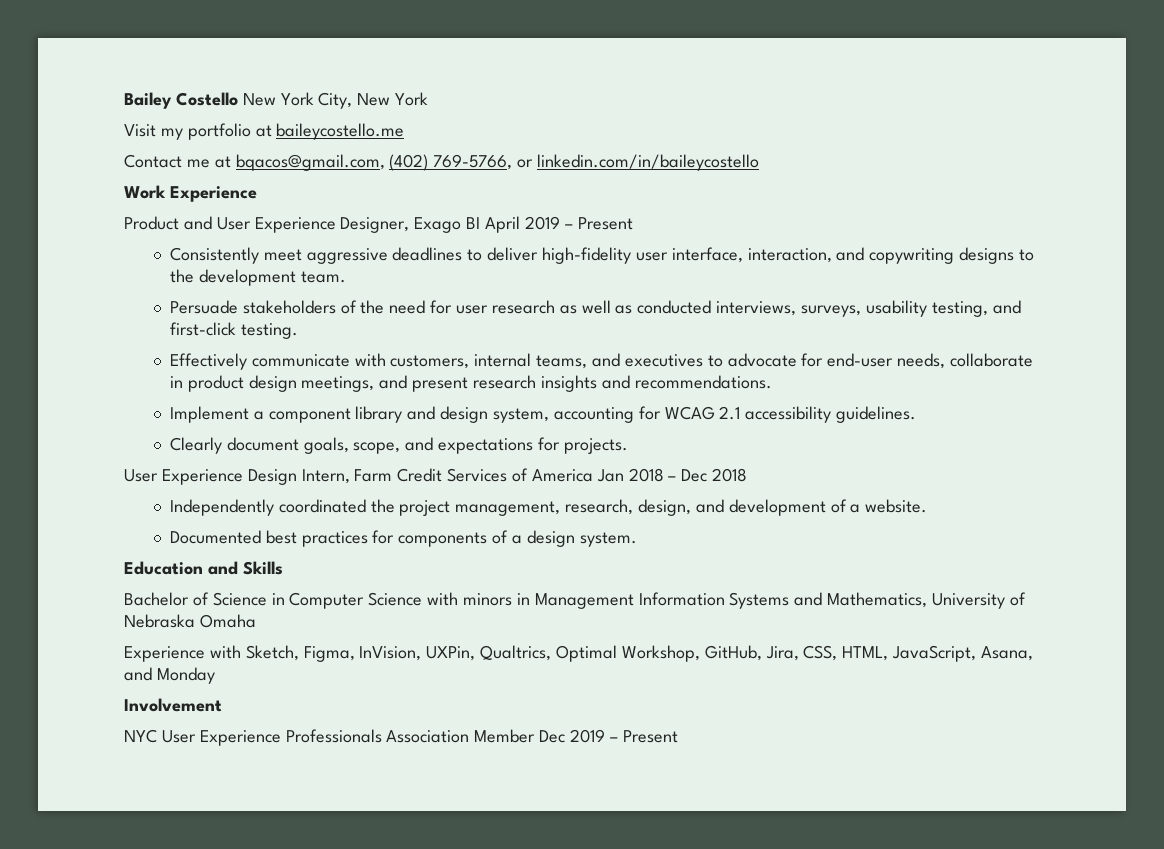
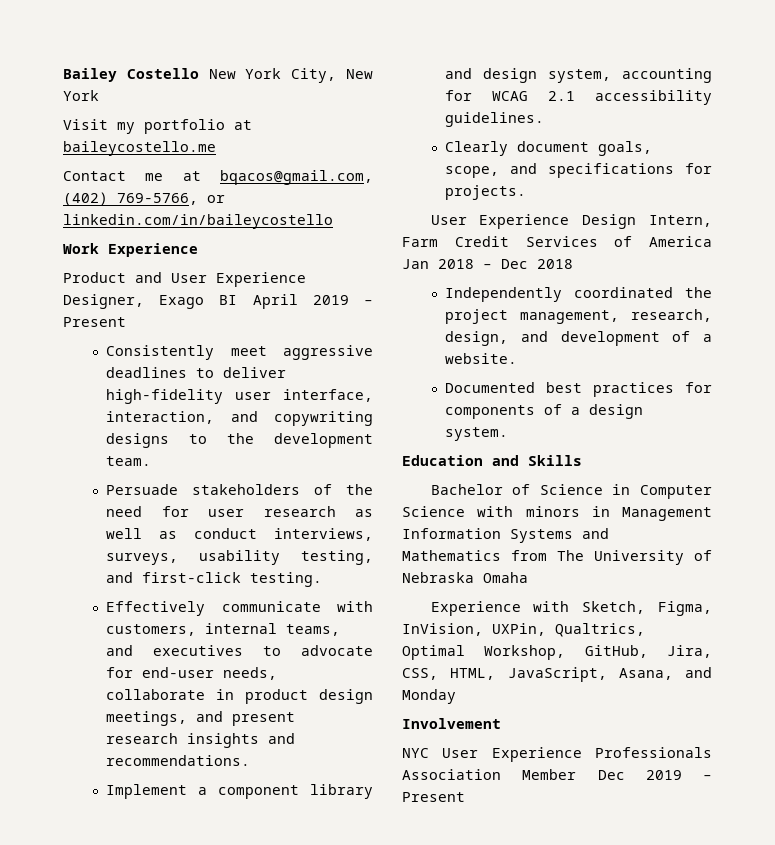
- Persuade stakeholders of the need for user research as well as conducted interviews, surveys, usability testing, and first-click testing.
+ Persuade stakeholders of the need for user research as well as conduct interviews, surveys, usability testing, and first-click testing.
- Clearly document goals, scope, and expectations for projects.
+ Clearly document goals, scope, and specifications for projects.
- Bachelor of Science in Computer Science with minors in Management Information Systems and Mathematics, University of Nebraska Omaha
+ Bachelor of Science in Computer Science with minors in Management Information Systems and Mathematics from The University of Nebraska Omaha

